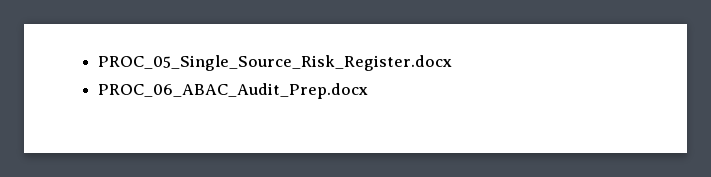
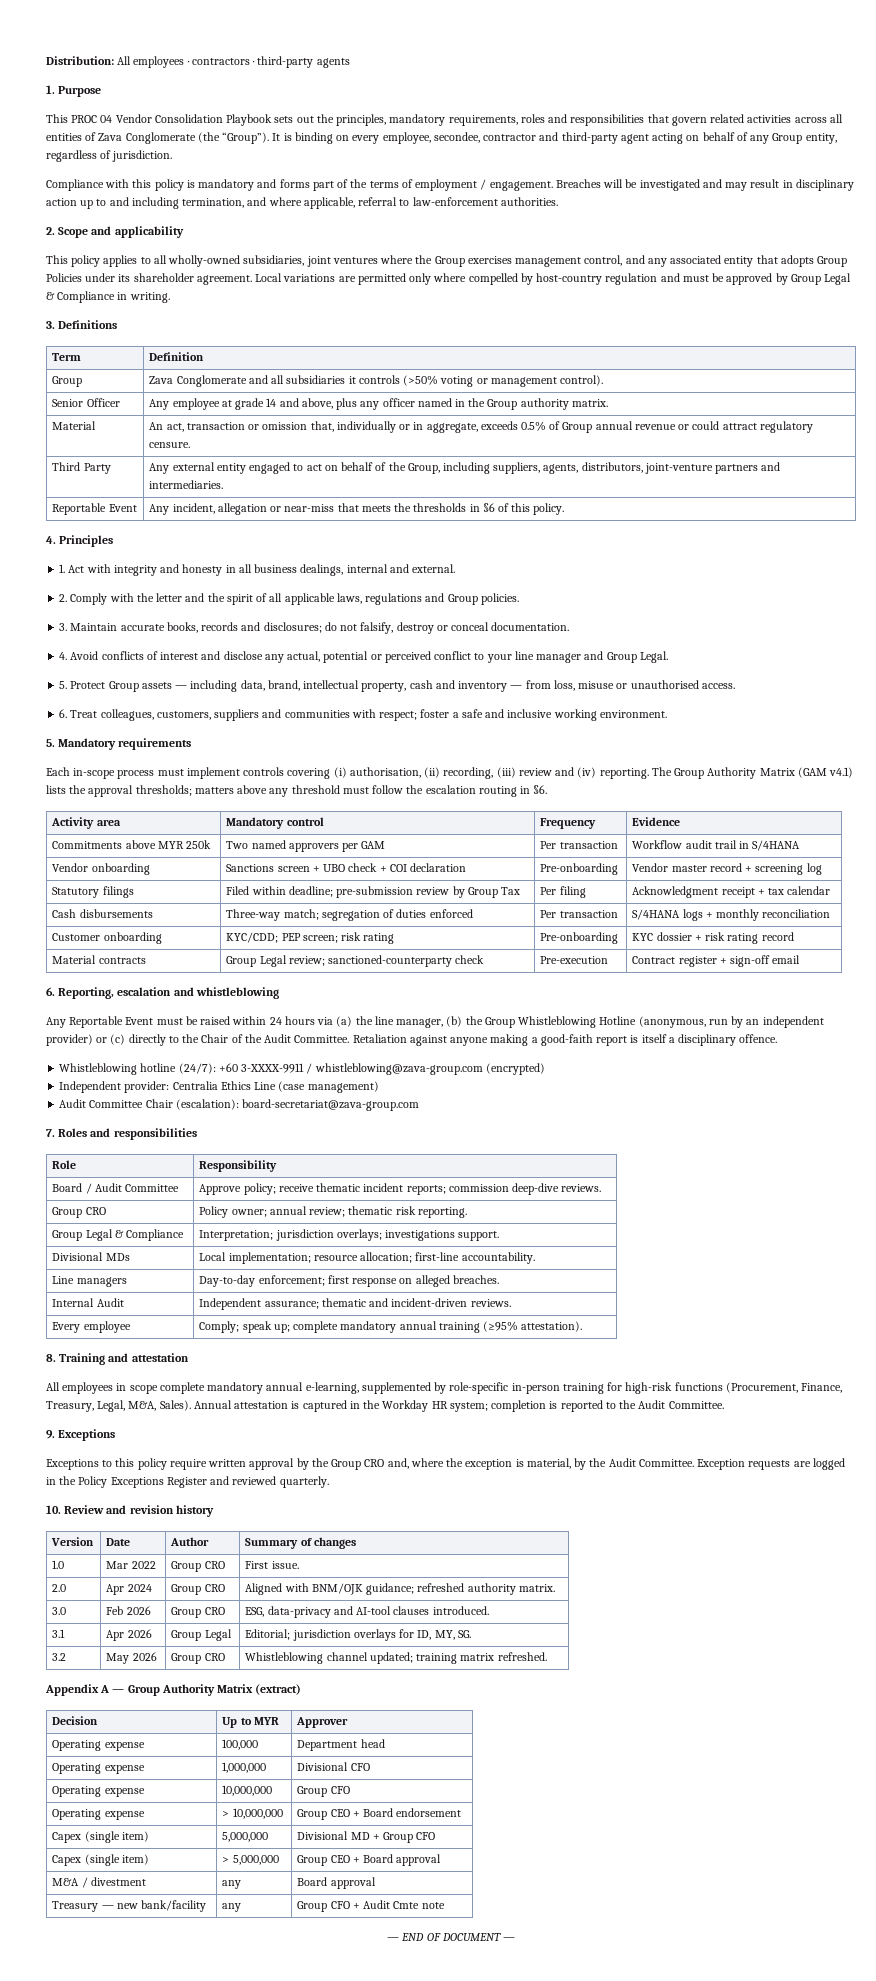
- PROC_05_Single_Source_Risk_Register.docx
- PROC_06_ABAC_Audit_Prep.docx
+ Distribution: All employees · contractors · third-party agents
+ 1. Purpose
+ This PROC 04 Vendor Consolidation Playbook sets out the principles, mandatory requirements, roles and responsibilities that govern related activities across all entities of Zava Conglomerate (the “Group”). It is binding on every employee, secondee, contractor and third-party agent acting on behalf of any Group entity, regardless of jurisdiction.
+ Compliance with this policy is mandatory and forms part of the terms of employment / engagement. Breaches will be investigated and may result in disciplinary action up to and including termination, and where applicable, referral to law-enforcement authorities.
+ 2. Scope and applicability
+ This policy applies to all wholly-owned subsidiaries, joint ventures where the Group exercises management control, and any associated entity that adopts Group Policies under its shareholder agreement. Local variations are permitted only where compelled by host-country regulation and must be approved by Group Legal & Compliance in writing.
+ 3. Definitions
+ Term | Definition
+ Group | Zava Conglomerate and all subsidiaries it controls (>50% voting or management control).
+ Senior Officer | Any employee at grade 14 and above, plus any officer named in the Group authority matrix.
+ Material | An act, transaction or omission that, individually or in aggregate, exceeds 0.5% of Group annual revenue or could attract regulatory censure.
+ Third Party | Any external entity engaged to act on behalf of the Group, including suppliers, agents, distributors, joint-venture partners and intermediaries.
+ Reportable Event | Any incident, allegation or near-miss that meets the thresholds in §6 of this policy.
+ 4. Principles
+ 1. Act with integrity and honesty in all business dealings, internal and external.
+ 2. Comply with the letter and the spirit of all applicable laws, regulations and Group policies.
+ 3. Maintain accurate books, records and disclosures; do not falsify, destroy or conceal documentation.
+ 4. Avoid conflicts of interest and disclose any actual, potential or perceived conflict to your line manager and Group Legal.
+ 5. Protect Group assets — including data, brand, intellectual property, cash and inventory — from loss, misuse or unauthorised access.
+ 6. Treat colleagues, customers, suppliers and communities with respect; foster a safe and inclusive working environment.
+ 5. Mandatory requirements
+ Each in-scope process must implement controls covering (i) authorisation, (ii) recording, (iii) review and (iv) reporting. The Group Authority Matrix (GAM v4.1) lists the approval thresholds; matters above any threshold must follow the escalation routing in §6.
+ Activity area | Mandatory control | Frequency | Evidence
+ Commitments above MYR 250k | Two named approvers per GAM | Per transaction | Workflow audit trail in S/4HANA
+ Vendor onboarding | Sanctions screen + UBO check + COI declaration | Pre-onboarding | Vendor master record + screening log
+ Statutory filings | Filed within deadline; pre-submission review by Group Tax | Per filing | Acknowledgment receipt + tax calendar
+ Cash disbursements | Three-way match; segregation of duties enforced | Per transaction | S/4HANA logs + monthly reconciliation
+ Customer onboarding | KYC/CDD; PEP screen; risk rating | Pre-onboarding | KYC dossier + risk rating record
+ Material contracts | Group Legal review; sanctioned-counterparty check | Pre-execution | Contract register + sign-off email
+ 6. Reporting, escalation and whistleblowing
+ Any Reportable Event must be raised within 24 hours via (a) the line manager, (b) the Group Whistleblowing Hotline (anonymous, run by an independent provider) or (c) directly to the Chair of the Audit Committee. Retaliation against anyone making a good-faith report is itself a disciplinary offence.
+ Whistleblowing hotline (24/7): +60 3-XXXX-9911 / whistleblowing@zava-group.com (encrypted)
+ Independent provider: Centralia Ethics Line (case management)
+ Audit Committee Chair (escalation): board-secretariat@zava-group.com
+ 7. Roles and responsibilities
+ Role | Responsibility
+ Board / Audit Committee | Approve policy; receive thematic incident reports; commission deep-dive reviews.
+ Group CRO | Policy owner; annual review; thematic risk reporting.
+ Group Legal & Compliance | Interpretation; jurisdiction overlays; investigations support.
+ Divisional MDs | Local implementation; resource allocation; first-line accountability.
+ Line managers | Day-to-day enforcement; first response on alleged breaches.
+ Internal Audit | Independent assurance; thematic and incident-driven reviews.
+ Every employee | Comply; speak up; complete mandatory annual training (≥95% attestation).
+ 8. Training and attestation
+ All employees in scope complete mandatory annual e-learning, supplemented by role-specific in-person training for high-risk functions (Procurement, Finance, Treasury, Legal, M&A, Sales). Annual attestation is captured in the Workday HR system; completion is reported to the Audit Committee.
+ 9. Exceptions
+ Exceptions to this policy require written approval by the Group CRO and, where the exception is material, by the Audit Committee. Exception requests are logged in the Policy Exceptions Register and reviewed quarterly.
+ 10. Review and revision history
+ Version | Date | Author | Summary of changes
+ 1.0 | Mar 2022 | Group CRO | First issue.
+ 2.0 | Apr 2024 | Group CRO | Aligned with BNM/OJK guidance; refreshed authority matrix.
+ 3.0 | Feb 2026 | Group CRO | ESG, data-privacy and AI-tool clauses introduced.
+ 3.1 | Apr 2026 | Group Legal | Editorial; jurisdiction overlays for ID, MY, SG.
+ 3.2 | May 2026 | Group CRO | Whistleblowing channel updated; training matrix refreshed.
+ Appendix A — Group Authority Matrix (extract)
+ Decision | Up to MYR | Approver
+ Operating expense | 100,000 | Department head
+ Operating expense | 1,000,000 | Divisional CFO
+ Operating expense | 10,000,000 | Group CFO
+ Operating expense | > 10,000,000 | Group CEO + Board endorsement
+ Capex (single item) | 5,000,000 | Divisional MD + Group CFO
+ Capex (single item) | > 5,000,000 | Group CEO + Board approval
+ M&A / divestment | any | Board approval
+ Treasury — new bank/facility | any | Group CFO + Audit Cmte note
+ — END OF DOCUMENT —

